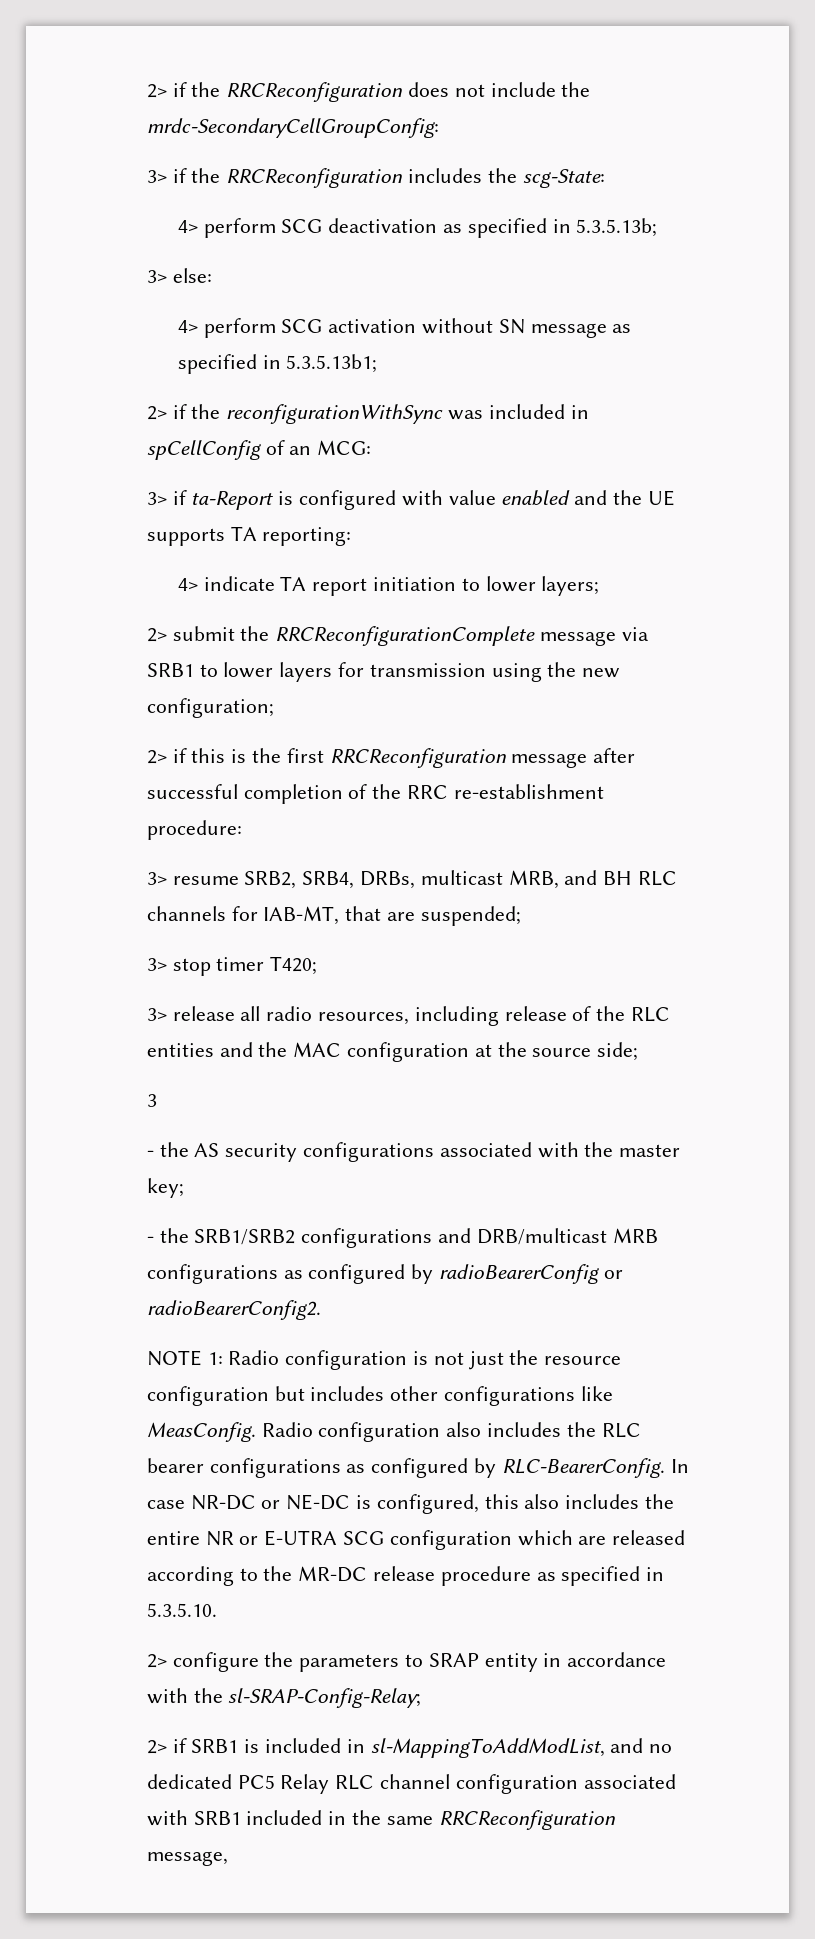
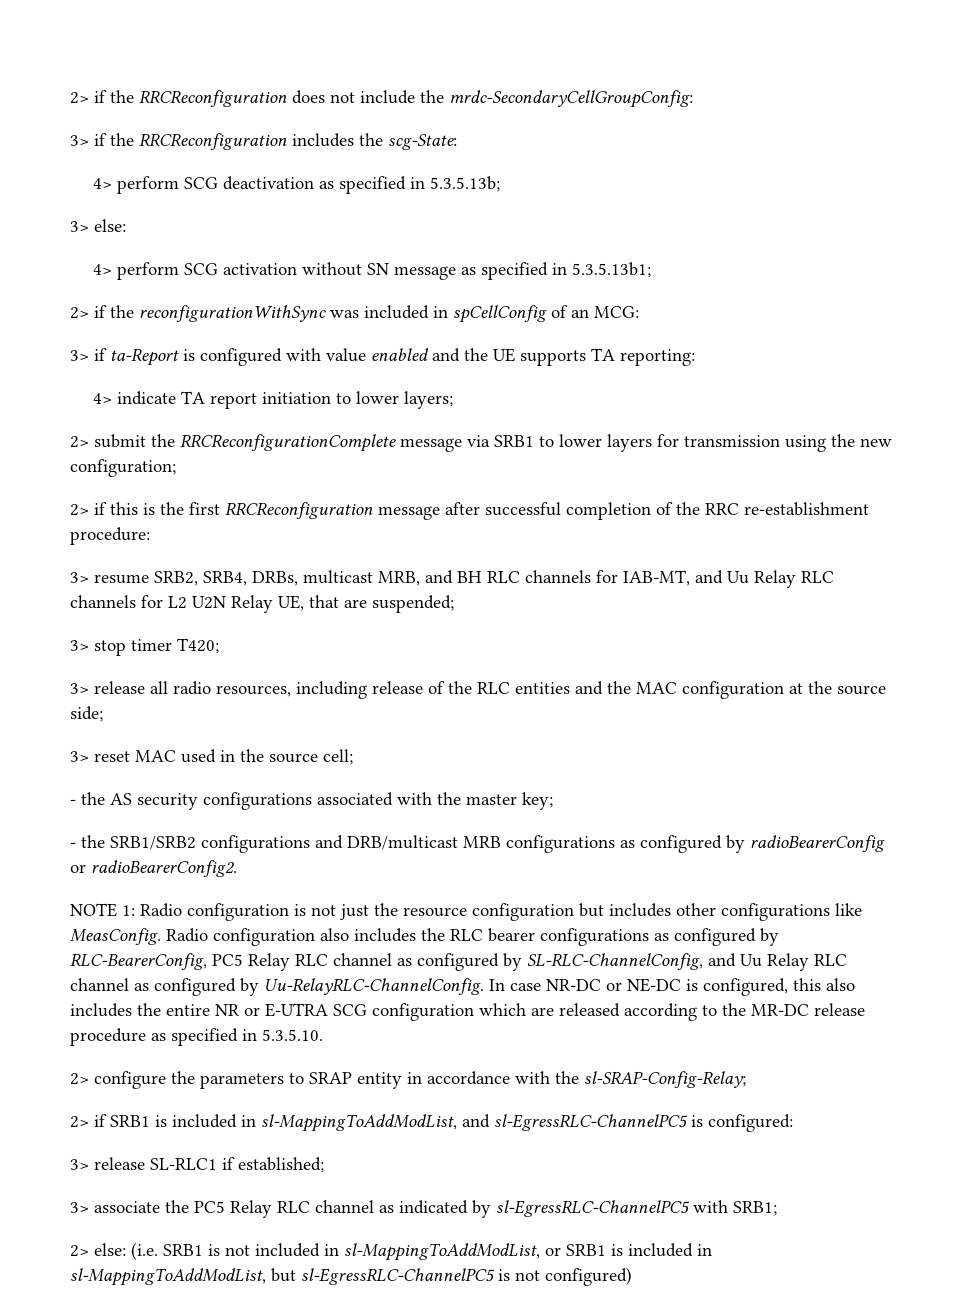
- 3> resume SRB2, SRB4, DRBs, multicast MRB, and BH RLC channels for IAB-MT, that are suspended;
+ 3> resume SRB2, SRB4, DRBs, multicast MRB, and BH RLC channels for IAB-MT, and Uu Relay RLC channels for L2 U2N Relay UE, that are suspended;
- 3
+ 3> reset MAC used in the source cell;
- Radio configuration also includes the RLC bearer configurations as configured by RLC-BearerConfig.
+ Radio configuration also includes the RLC bearer configurations as configured by RLC-BearerConfig, PC5 Relay RLC channel as configured by SL-RLC-ChannelConfig, and Uu Relay RLC channel as configured by Uu-RelayRLC-ChannelConfig.
- 2> if SRB1 is included in sl-MappingToAddModList, and no dedicated PC5 Relay RLC channel configuration associated with SRB1 included in the same RRCReconfiguration message,
+ 2> if SRB1 is included in sl-MappingToAddModList, and sl-EgressRLC-ChannelPC5 is configured:
+ 3> release SL-RLC1 if established;
+ 3> associate the PC5 Relay RLC channel as indicated by sl-EgressRLC-ChannelPC5 with SRB1;
+ 2> else: (i.e. SRB1 is not included in sl-MappingToAddModList, or SRB1 is included in sl-MappingToAddModList, but sl-EgressRLC-ChannelPC5 is not configured)

